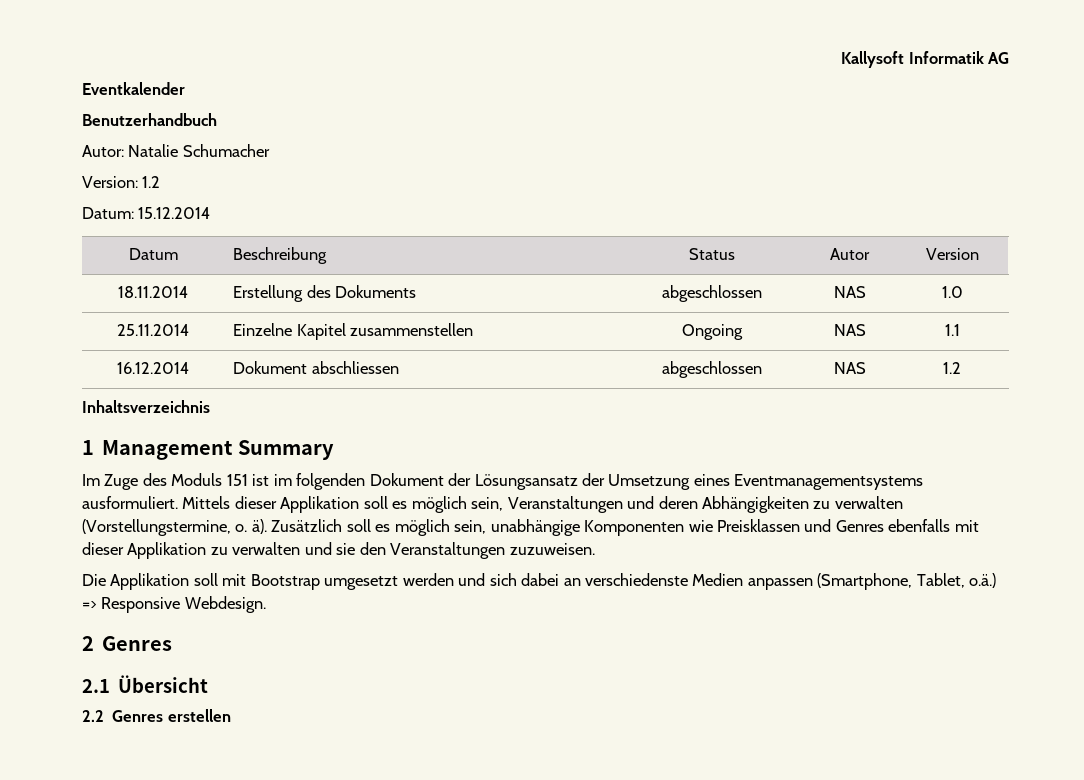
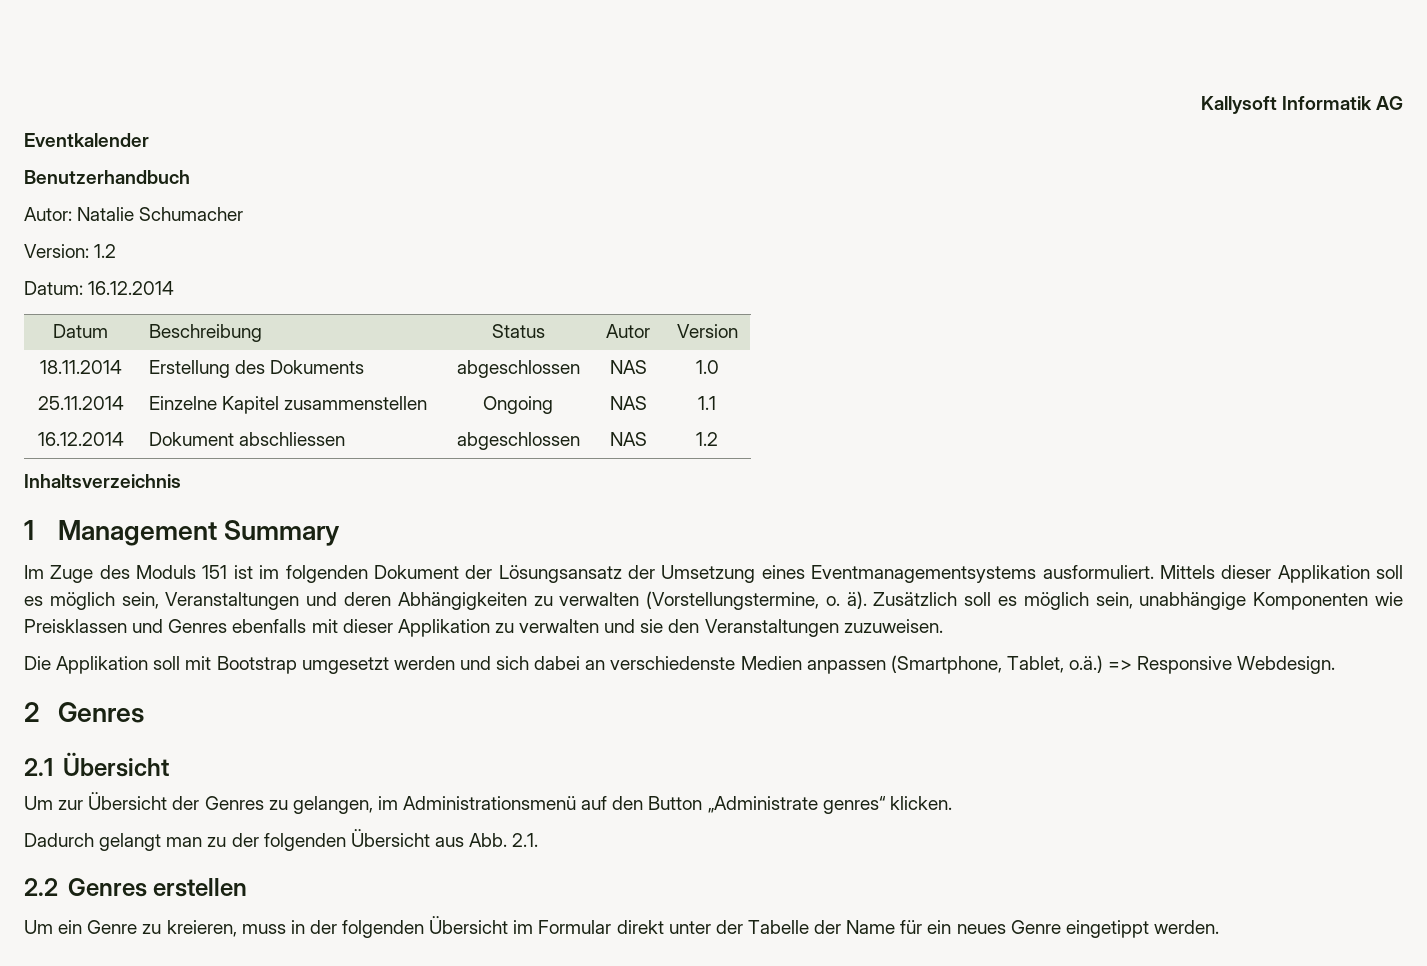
- Datum: 15.12.2014
+ Datum: 16.12.2014
+ Um zur Übersicht der Genres zu gelangen, im Administrationsmenü auf den Button „Administrate genres“ klicken.
+ Dadurch gelangt man zu der folgenden Übersicht aus Abb. 2.1.
  2.2 Genres erstellen
+ Um ein Genre zu kreieren, muss in der folgenden Übersicht im Formular direkt unter der Tabelle der Name für ein neues Genre eingetippt werden.

